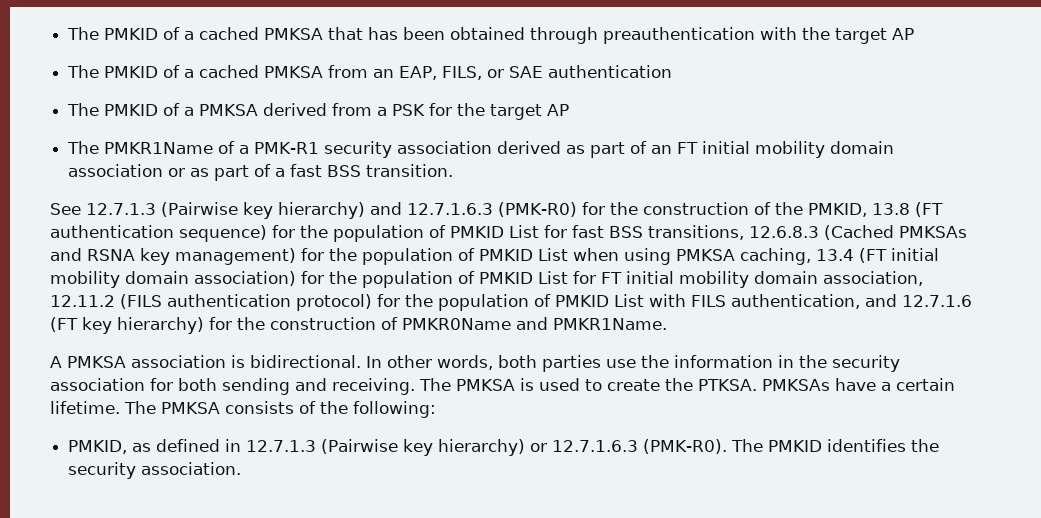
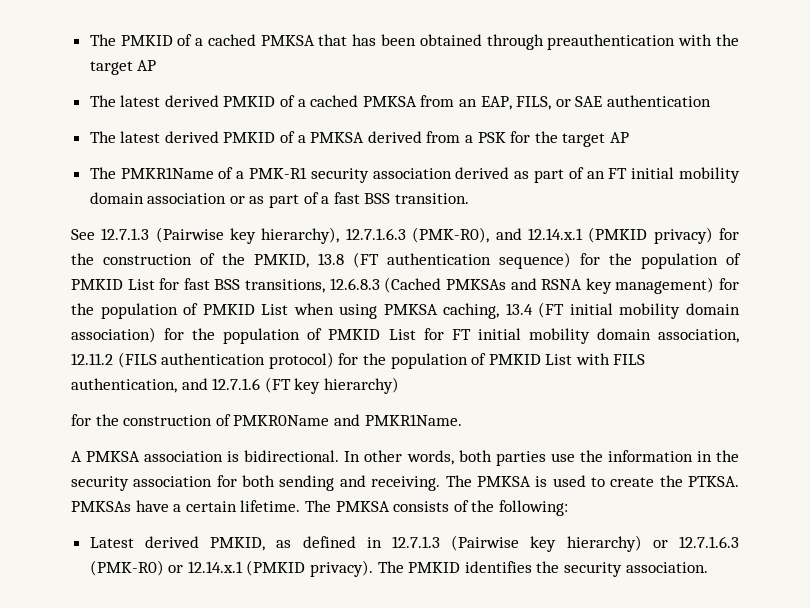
- The PMKID of a cached PMKSA from an EAP, FILS, or SAE authentication
+ The latest derived PMKID of a cached PMKSA from an EAP, FILS, or SAE authentication
- The PMKID of a PMKSA derived from a PSK for the target AP
+ The latest derived PMKID of a PMKSA derived from a PSK for the target AP
- See 12.7.1.3 (Pairwise key hierarchy) and 12.7.1.6.3 (PMK-R0) for the construction of the PMKID, 13.8 (FT authentication sequence) for the population of PMKID List for fast BSS transitions, 12.6.8.3 (Cached PMKSAs and RSNA key management) for the population of PMKID List when using PMKSA caching, 13.4 (FT initial mobility domain association) for the population of PMKID List for FT initial mobility domain association, 12.11.2 (FILS authentication protocol) for the population of PMKID List with FILS authentication, and 12.7.1.6 (FT key hierarchy) for the construction of PMKR0Name and PMKR1Name.
+ See 12.7.1.3 (Pairwise key hierarchy), 12.7.1.6.3 (PMK-R0), and 12.14.x.1 (PMKID privacy) for the construction of the PMKID, 13.8 (FT authentication sequence) for the population of PMKID List for fast BSS transitions, 12.6.8.3 (Cached PMKSAs and RSNA key management) for the population of PMKID List when using PMKSA caching, 13.4 (FT initial mobility domain association) for the population of PMKID List for FT initial mobility domain association, 12.11.2 (FILS authentication protocol) for the population of PMKID List with FILS authentication, and 12.7.1.6 (FT key hierarchy)
+ for the construction of PMKR0Name and PMKR1Name.
- PMKID, as defined in 12.7.1.3 (Pairwise key hierarchy) or 12.7.1.6.3 (PMK-R0).
+ Latest derived PMKID, as defined in 12.7.1.3 (Pairwise key hierarchy) or 12.7.1.6.3 (PMK-R0) or 12.14.x.1 (PMKID privacy).

